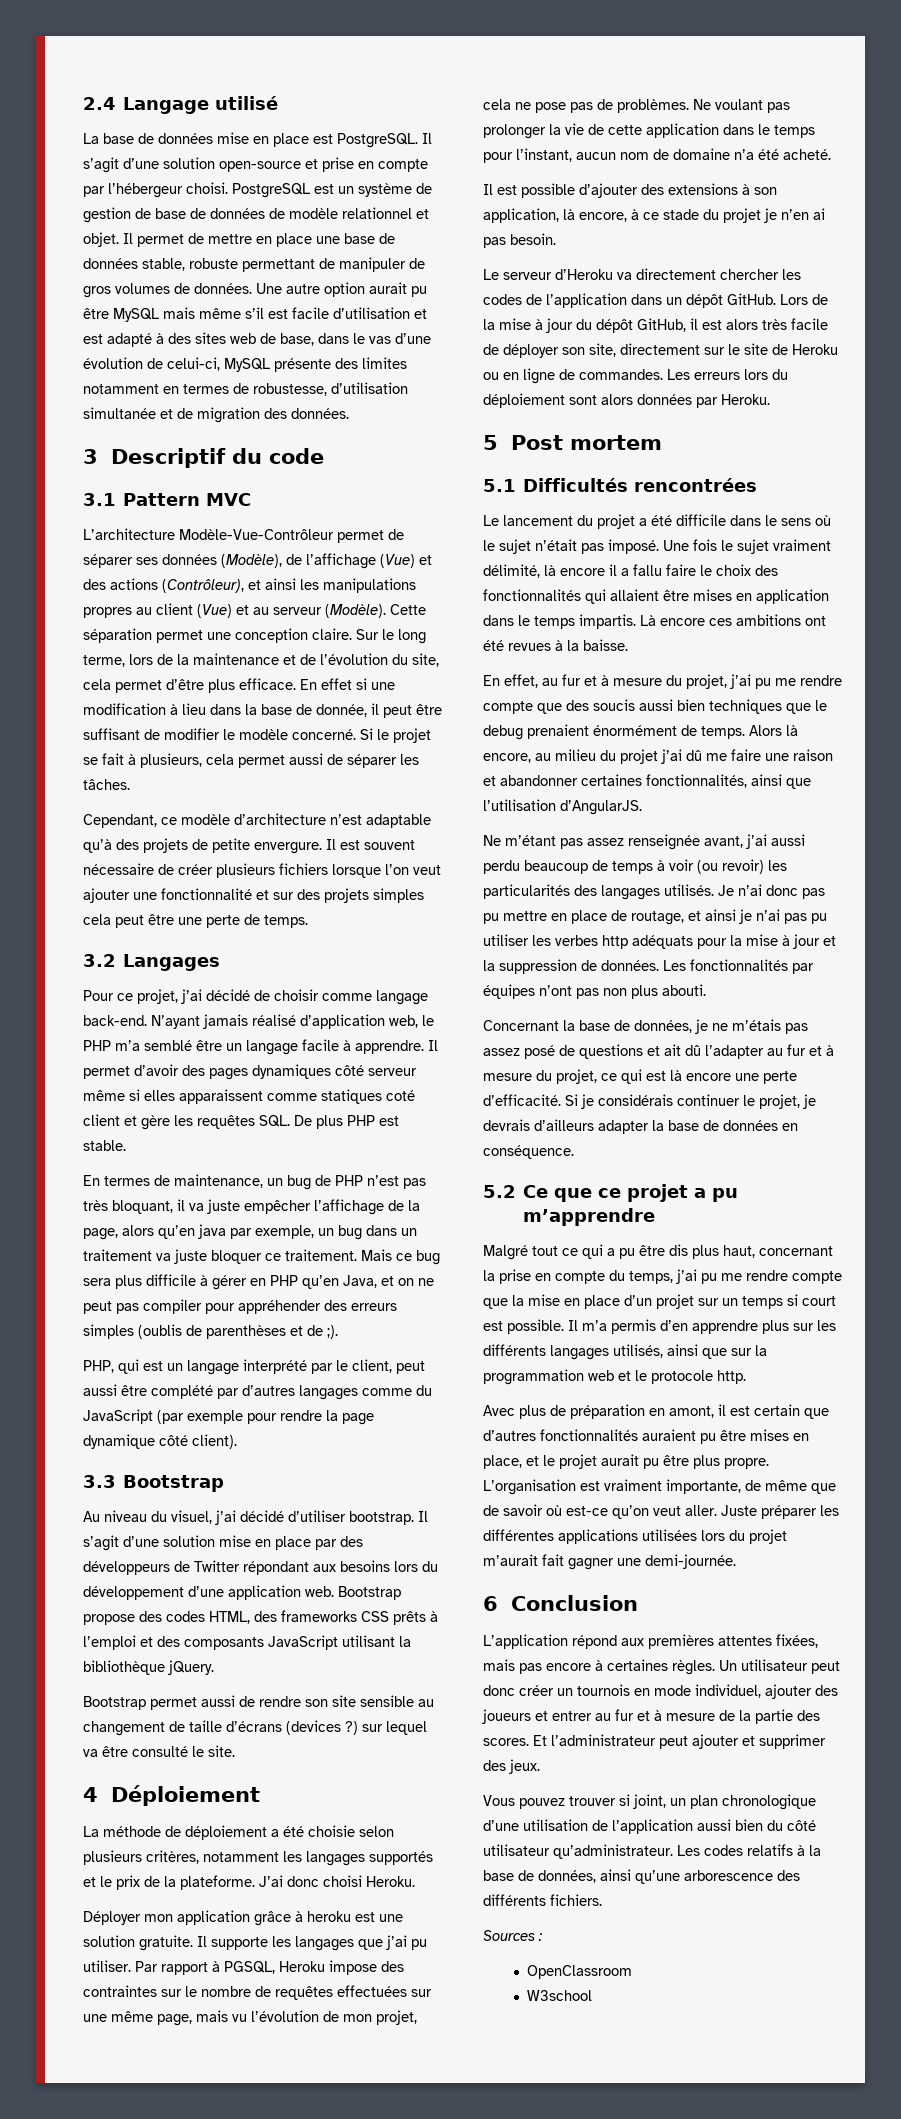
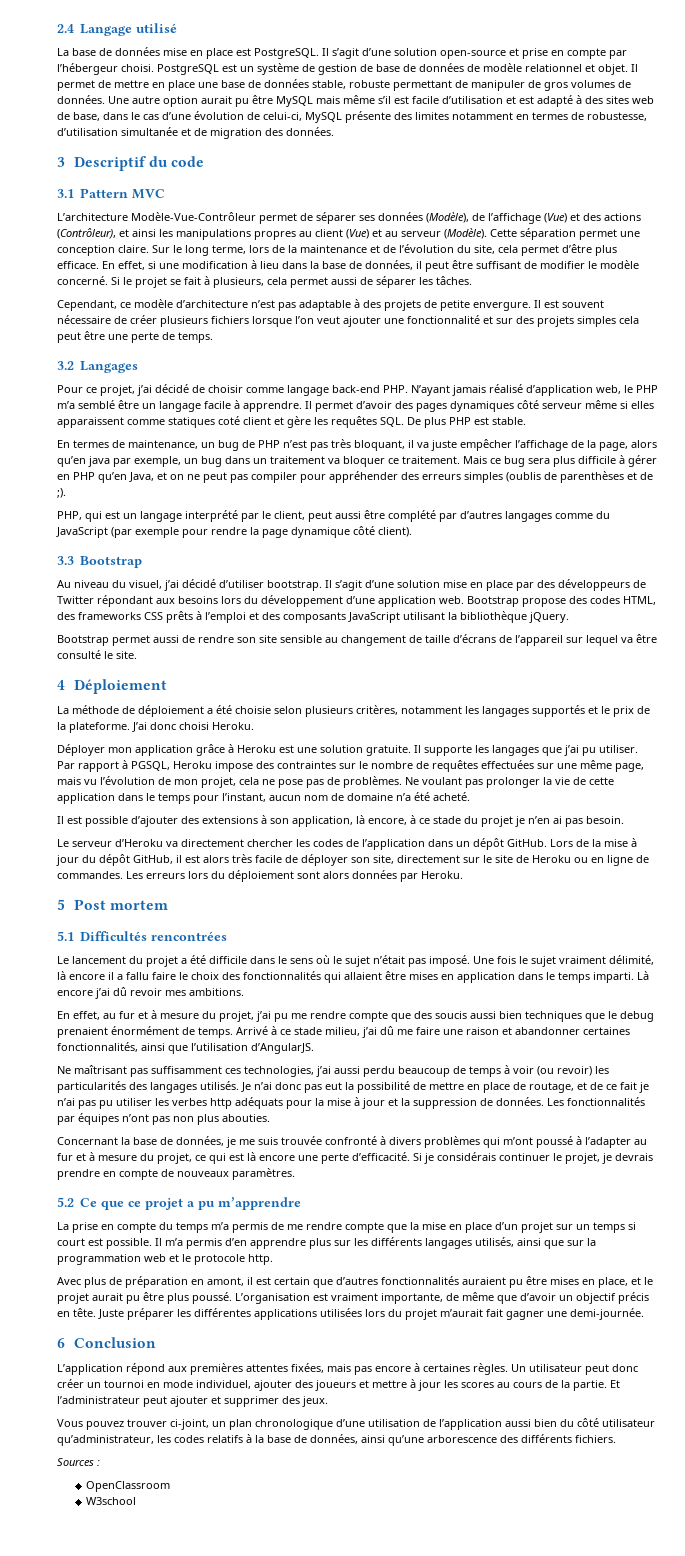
- Une autre option aurait pu être MySQL mais même s’il est facile d’utilisation et est adapté à des sites web de base, dans le vas d’une évolution de celui-ci, MySQL présente des limites notamment en termes de robustesse, d’utilisation simultanée et de migration des données.
+ Une autre option aurait pu être MySQL mais même s’il est facile d’utilisation et est adapté à des sites web de base, dans le cas d’une évolution de celui-ci, MySQL présente des limites notamment en termes de robustesse, d’utilisation simultanée et de migration des données.
- En effet si une modification à lieu dans la base de donnée, il peut être suffisant de modifier le modèle concerné.
+ En effet, si une modification à lieu dans la base de données, il peut être suffisant de modifier le modèle concerné.
- Cependant, ce modèle d’architecture n’est adaptable qu’à des projets de petite envergure.
+ Cependant, ce modèle d’architecture n’est pas adaptable à des projets de petite envergure.
- Pour ce projet, j’ai décidé de choisir comme langage back-end. N’ayant jamais réalisé d’application web, le PHP m’a semblé être un langage facile à apprendre.
+ Pour ce projet, j’ai décidé de choisir comme langage back-end PHP. N’ayant jamais réalisé d’application web, le PHP m’a semblé être un langage facile à apprendre.
- En termes de maintenance, un bug de PHP n’est pas très bloquant, il va juste empêcher l’affichage de la page, alors qu’en java par exemple, un bug dans un traitement va juste bloquer ce traitement.
+ En termes de maintenance, un bug de PHP n’est pas très bloquant, il va juste empêcher l’affichage de la page, alors qu’en java par exemple, un bug dans un traitement va bloquer ce traitement.
- Bootstrap permet aussi de rendre son site sensible au changement de taille d’écrans (devices ?) sur lequel va être consulté le site.
+ Bootstrap permet aussi de rendre son site sensible au changement de taille d’écrans de l’appareil sur lequel va être consulté le site.
- Déployer mon application grâce à heroku est une solution gratuite.
+ Déployer mon application grâce à Heroku est une solution gratuite.
- Une fois le sujet vraiment délimité, là encore il a fallu faire le choix des fonctionnalités qui allaient être mises en application dans le temps impartis.
+ Une fois le sujet vraiment délimité, là encore il a fallu faire le choix des fonctionnalités qui allaient être mises en application dans le temps imparti.
- Là encore ces ambitions ont été revues à la baisse.
+ Là encore j’ai dû revoir mes ambitions.
- Alors là encore, au milieu du projet j’ai dû me faire une raison et abandonner certaines fonctionnalités, ainsi que l’utilisation d’AngularJS.
+ Arrivé à ce stade milieu, j’ai dû me faire une raison et abandonner certaines fonctionnalités, ainsi que l’utilisation d’AngularJS.
- Ne m’étant pas assez renseignée avant, j’ai aussi perdu beaucoup de temps à voir (ou revoir) les particularités des langages utilisés.
+ Ne maîtrisant pas suffisamment ces technologies, j’ai aussi perdu beaucoup de temps à voir (ou revoir) les particularités des langages utilisés.
- Je n’ai donc pas pu mettre en place de routage, et ainsi je n’ai pas pu utiliser les verbes http adéquats pour la mise à jour et la suppression de données.
+ Je n’ai donc pas eut la possibilité de mettre en place de routage, et de ce fait je n’ai pas pu utiliser les verbes http adéquats pour la mise à jour et la suppression de données.
- Les fonctionnalités par équipes n’ont pas non plus abouti.
+ Les fonctionnalités par équipes n’ont pas non plus abouties.
- Concernant la base de données, je ne m’étais pas assez posé de questions et ait dû l’adapter au fur et à mesure du projet, ce qui est là encore une perte d’efficacité.
+ Concernant la base de données, je me suis trouvée confronté à divers problèmes qui m’ont poussé à l’adapter au fur et à mesure du projet, ce qui est là encore une perte d’efficacité.
- Si je considérais continuer le projet, je devrais d’ailleurs adapter la base de données en conséquence.
+ Si je considérais continuer le projet, je devrais prendre en compte de nouveaux paramètres.
- Malgré tout ce qui a pu être dis plus haut, concernant la prise en compte du temps, j’ai pu me rendre compte que la mise en place d’un projet sur un temps si court est possible.
+ La prise en compte du temps m’a permis de me rendre compte que la mise en place d’un projet sur un temps si court est possible.
- Avec plus de préparation en amont, il est certain que d’autres fonctionnalités auraient pu être mises en place, et le projet aurait pu être plus propre.
+ Avec plus de préparation en amont, il est certain que d’autres fonctionnalités auraient pu être mises en place, et le projet aurait pu être plus poussé.
- L’organisation est vraiment importante, de même que de savoir où est-ce qu’on veut aller.
+ L’organisation est vraiment importante, de même que d’avoir un objectif précis en tête.
- Un utilisateur peut donc créer un tournois en mode individuel, ajouter des joueurs et entrer au fur et à mesure de la partie des scores.
+ Un utilisateur peut donc créer un tournoi en mode individuel, ajouter des joueurs et mettre à jour les scores au cours de la partie.
- Vous pouvez trouver si joint, un plan chronologique d’une utilisation de l’application aussi bien du côté utilisateur qu’administrateur. Les codes relatifs à la base de données, ainsi qu’une arborescence des différents fichiers.
+ Vous pouvez trouver ci-joint, un plan chronologique d’une utilisation de l’application aussi bien du côté utilisateur qu’administrateur, les codes relatifs à la base de données, ainsi qu’une arborescence des différents fichiers.

